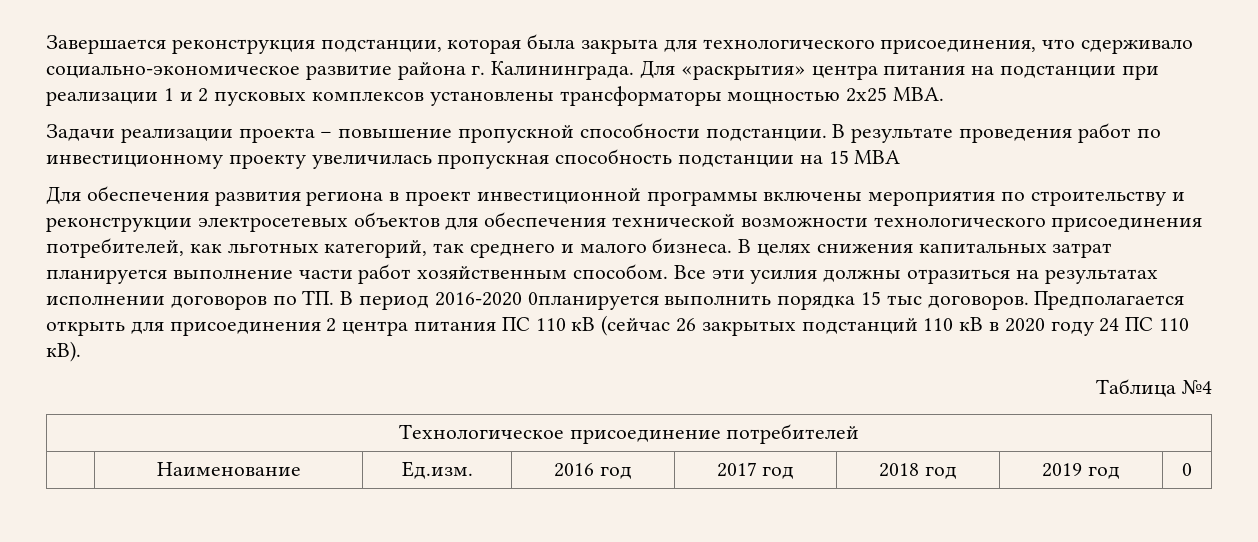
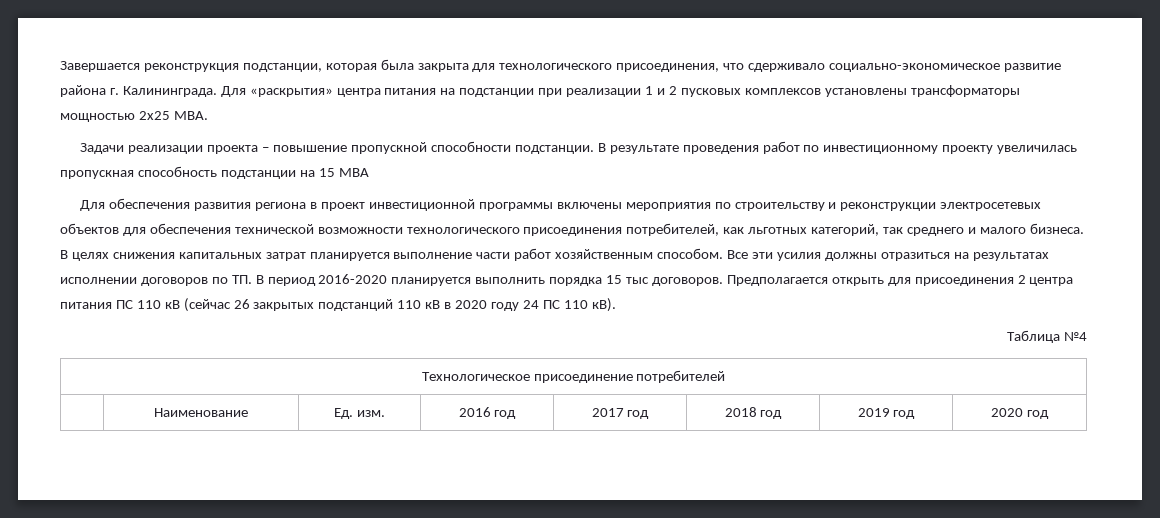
- Все эти усилия должны отразиться на результатах исполнении договоров по ТП. В период 2016-2020 0планируется выполнить порядка 15 тыс договоров.
+ Все эти усилия должны отразиться на результатах исполнении договоров по ТП. В период 2016-2020 планируется выполнить порядка 15 тыс договоров.
- | Наименование | Ед.изм. | 2016 год | 2017 год | 2018 год | 2019 год | 0
+ | Наименование | Ед. изм. | 2016 год | 2017 год | 2018 год | 2019 год | 2020 год

